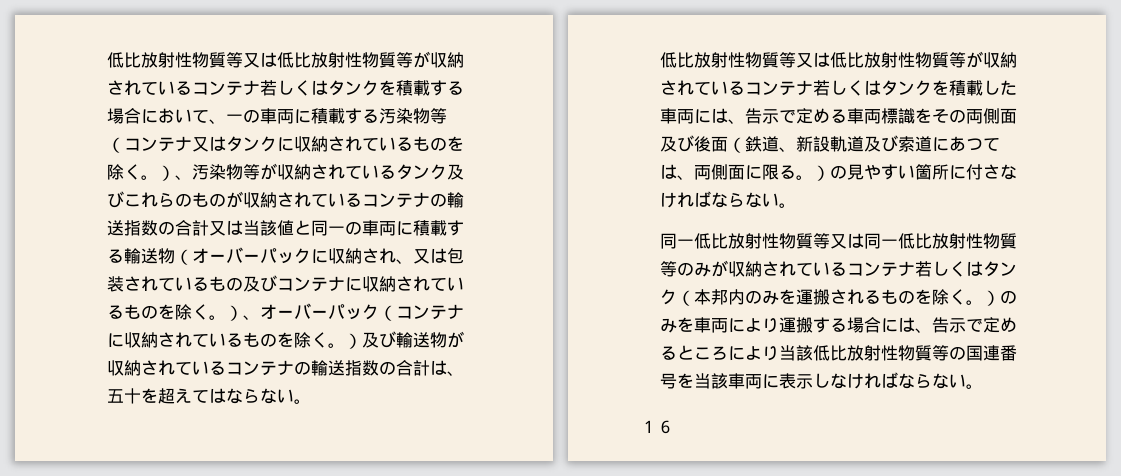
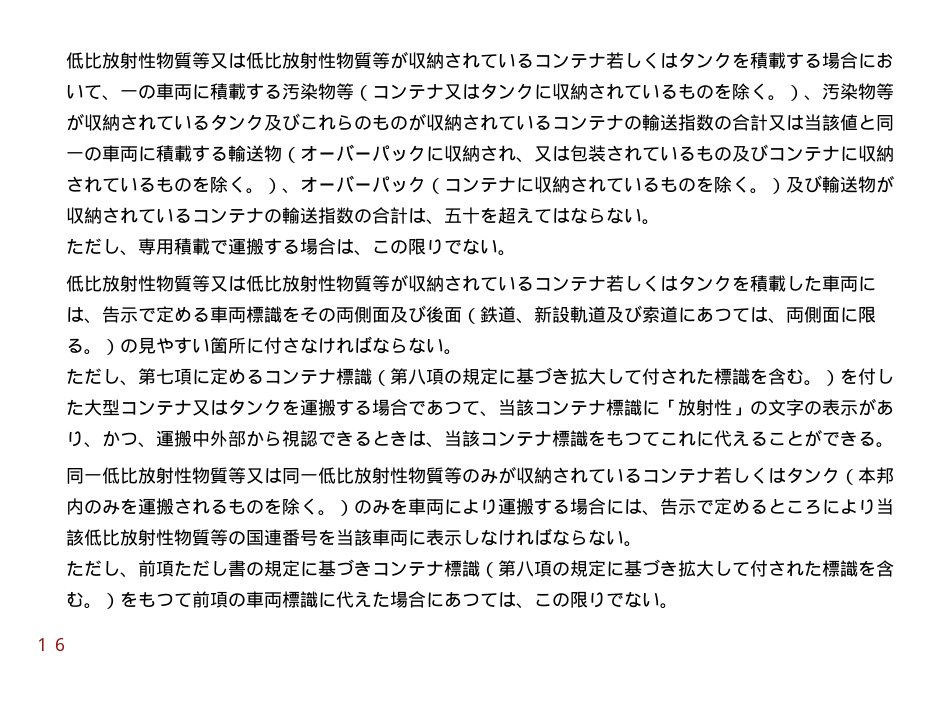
+ ただし、専用積載で運搬する場合は、この限りでない。
+ ただし、第七項に定めるコンテナ標識（第八項の規定に基づき拡大して付された標識を含む。）を付した大型コンテナ又はタンクを運搬する場合であつて、当該コンテナ標識に「放射性」の文字の表示があり、かつ、運搬中外部から視認できるときは、当該コンテナ標識をもつてこれに代えることができる。
+ ただし、前項ただし書の規定に基づきコンテナ標識（第八項の規定に基づき拡大して付された標識を含む。）をもつて前項の車両標識に代えた場合にあつては、この限りでない。

